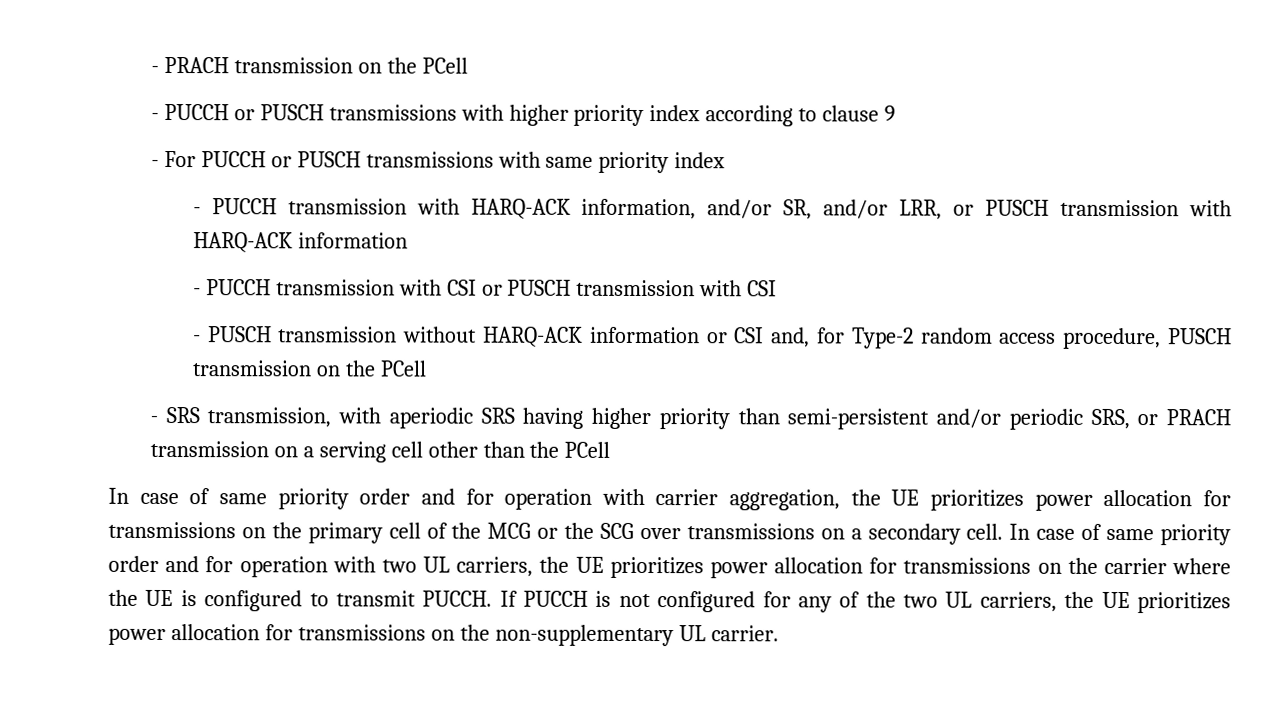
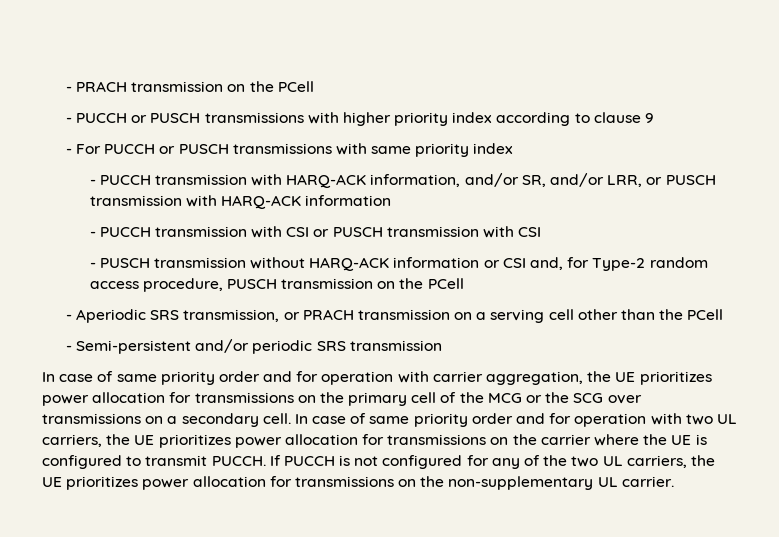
- - SRS transmission, with aperiodic SRS having higher priority than semi-persistent and/or periodic SRS, or PRACH transmission on a serving cell other than the PCell
+ - Aperiodic SRS transmission, or PRACH transmission on a serving cell other than the PCell
+ - Semi-persistent and/or periodic SRS transmission

